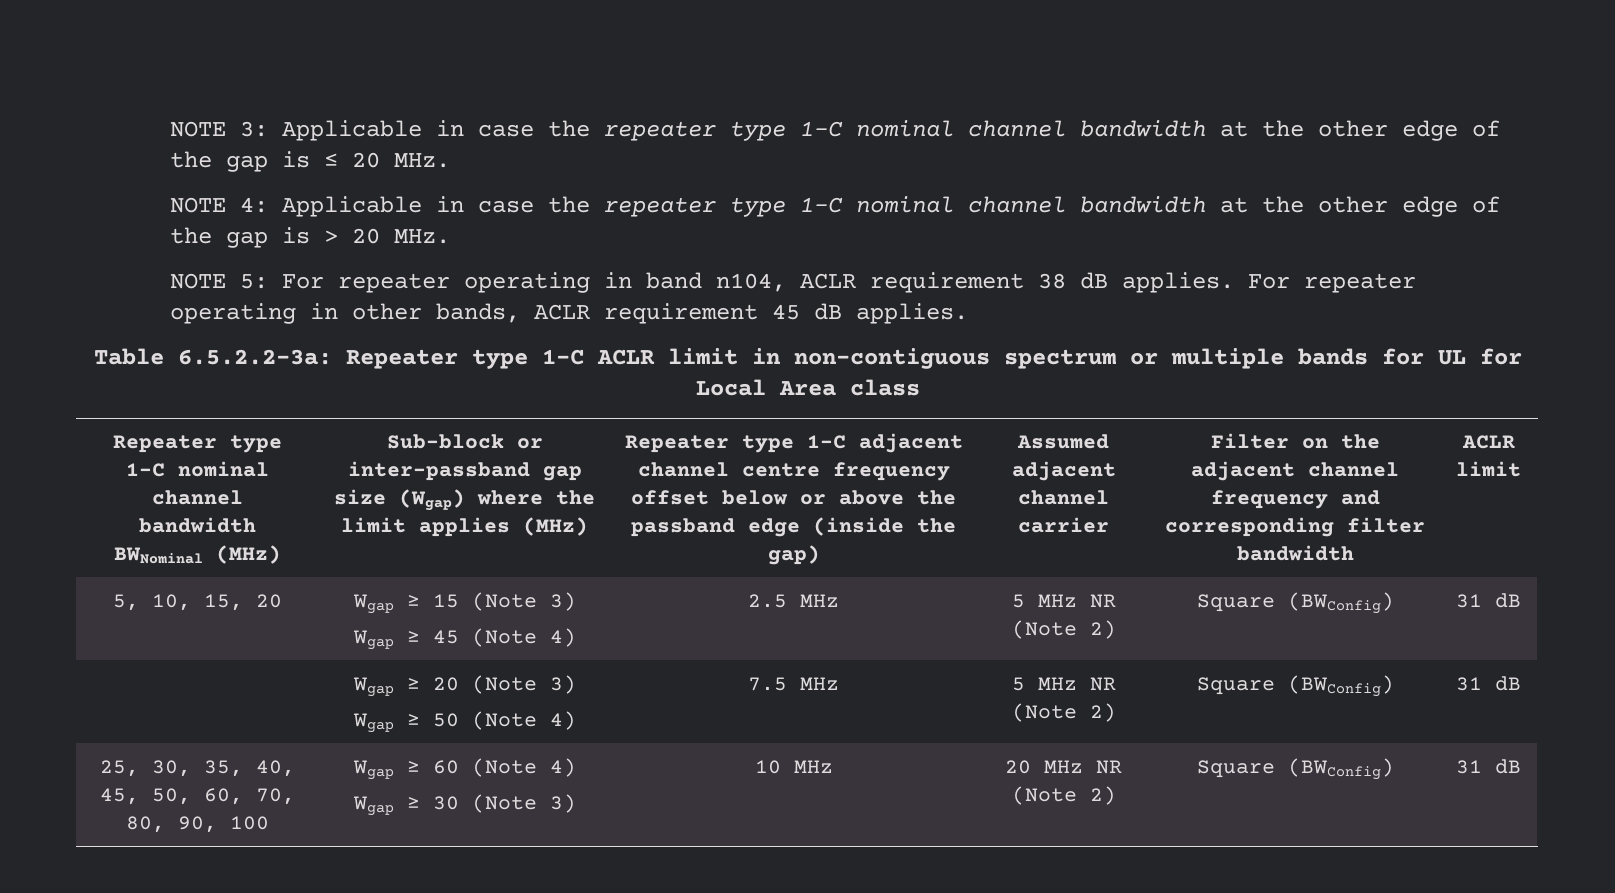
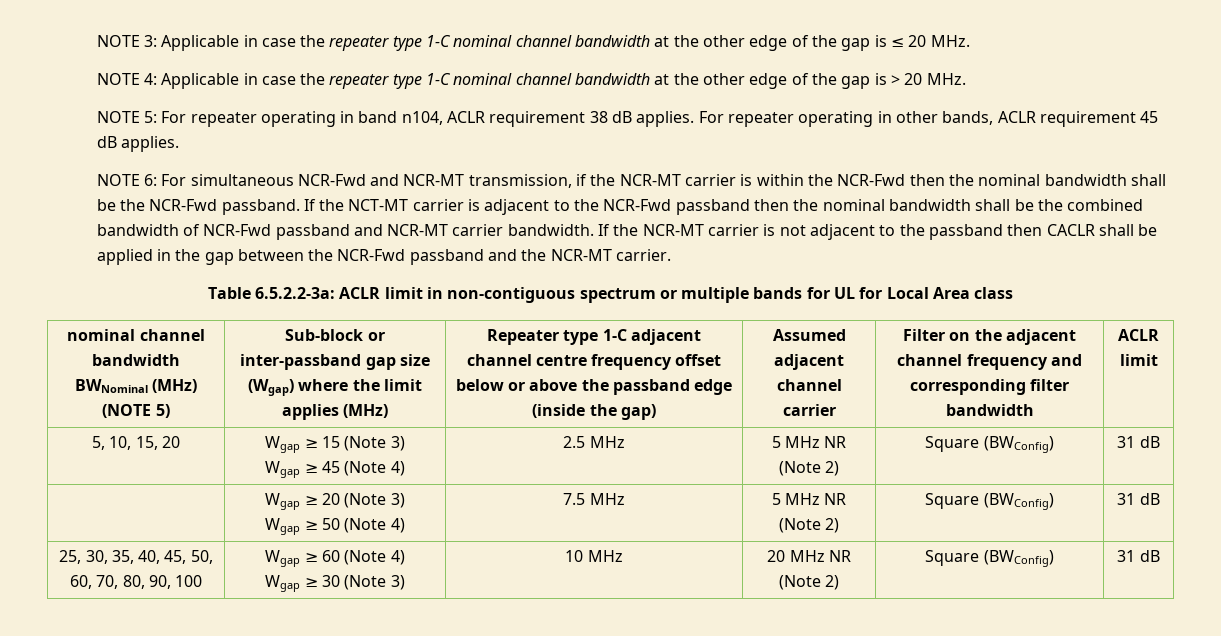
+ NOTE 6: For simultaneous NCR-Fwd and NCR-MT transmission, if the NCR-MT carrier is within the NCR-Fwd then the nominal bandwidth shall be the NCR-Fwd passband. If the NCT-MT carrier is adjacent to the NCR-Fwd passband then the nominal bandwidth shall be the combined bandwidth of NCR-Fwd passband and NCR-MT carrier bandwidth. If the NCR-MT carrier is not adjacent to the passband then CACLR shall be applied in the gap between the NCR-Fwd passband and the NCR-MT carrier.
- Table 6.5.2.2-3a: Repeater type 1-C ACLR limit in non-contiguous spectrum or multiple bands for UL for Local Area class
+ Table 6.5.2.2-3a: ACLR limit in non-contiguous spectrum or multiple bands for UL for Local Area class
- Repeater type 1-C nominal channel bandwidth BWNominal (MHz)
+ nominal channel bandwidth BWNominal (MHz) (NOTE 5)

